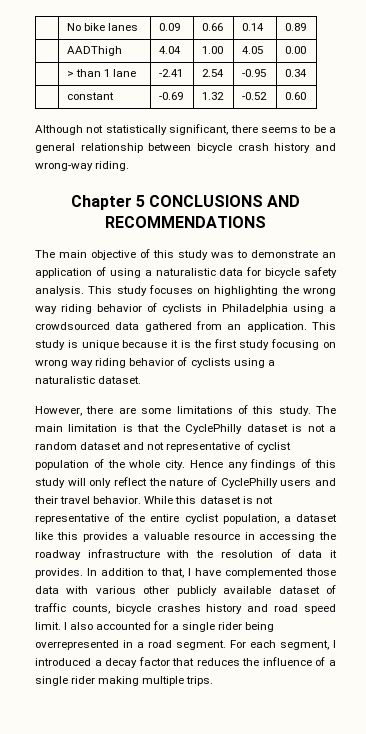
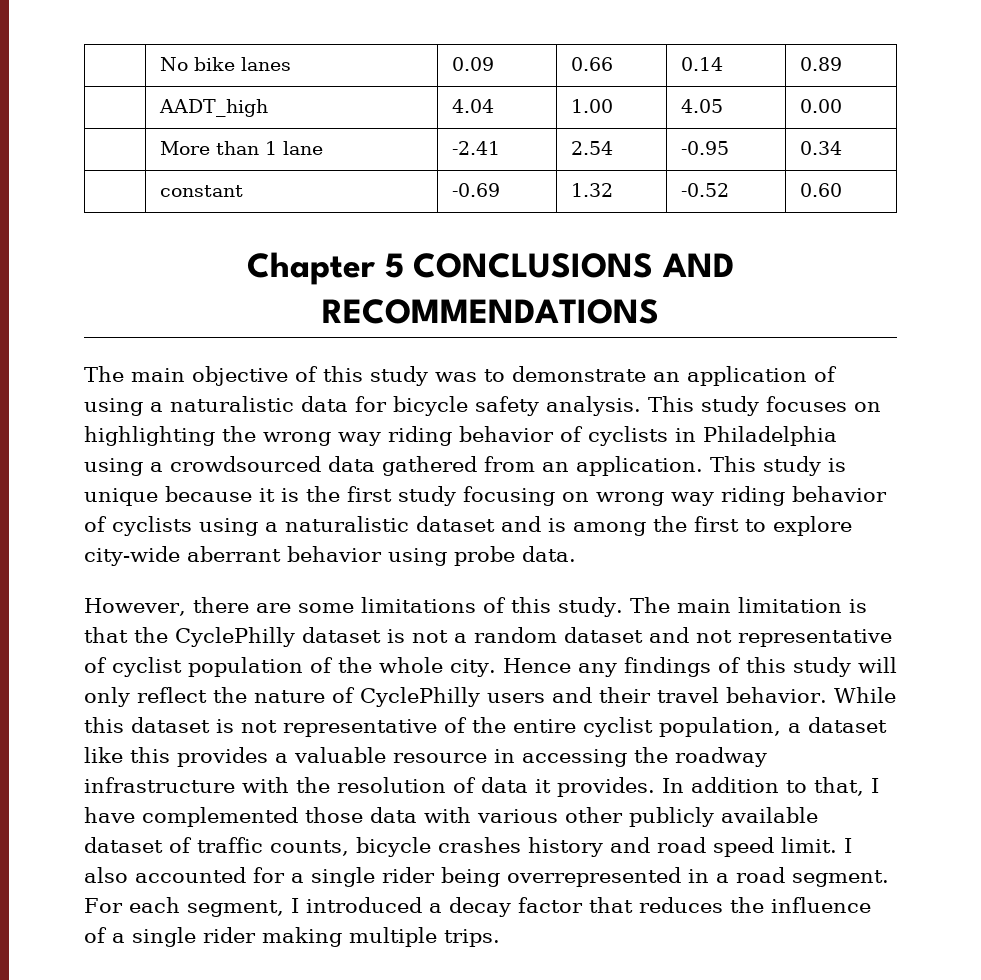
- | AADThigh | 4.04 | 1.00 | 4.05 | 0.00
+ | AADT_high | 4.04 | 1.00 | 4.05 | 0.00
- | > than 1 lane | -2.41 | 2.54 | -0.95 | 0.34
+ | More than 1 lane | -2.41 | 2.54 | -0.95 | 0.34
- Although not statistically significant, there seems to be a general relationship between bicycle crash history and wrong-way riding.
- This study is unique because it is the first study focusing on wrong way riding behavior of cyclists using a naturalistic dataset.
+ This study is unique because it is the first study focusing on wrong way riding behavior of cyclists using a naturalistic dataset and is among the first to explore city-wide aberrant behavior using probe data.

